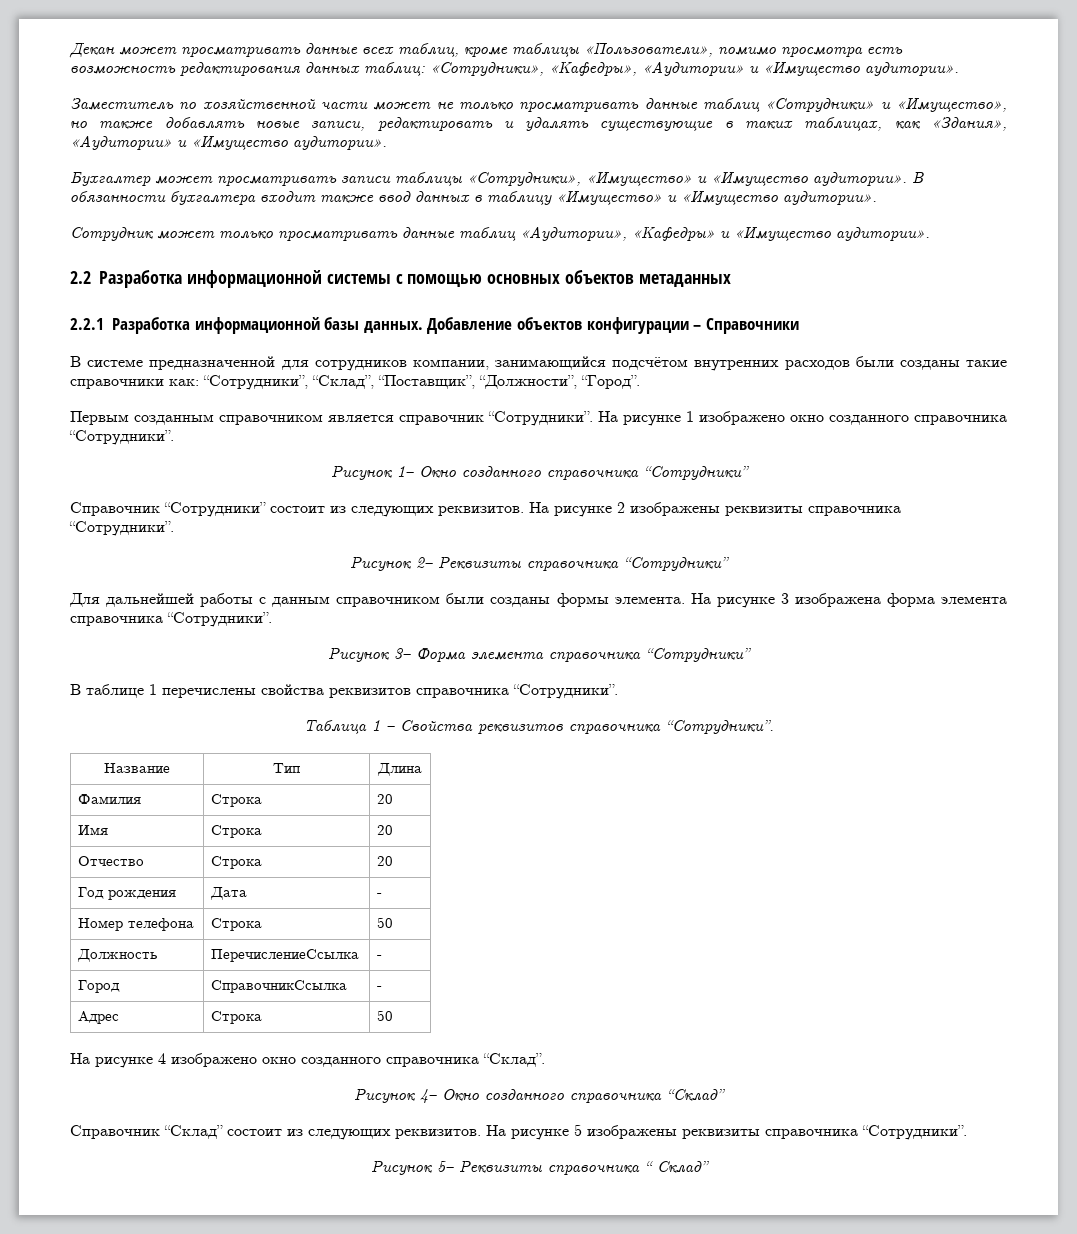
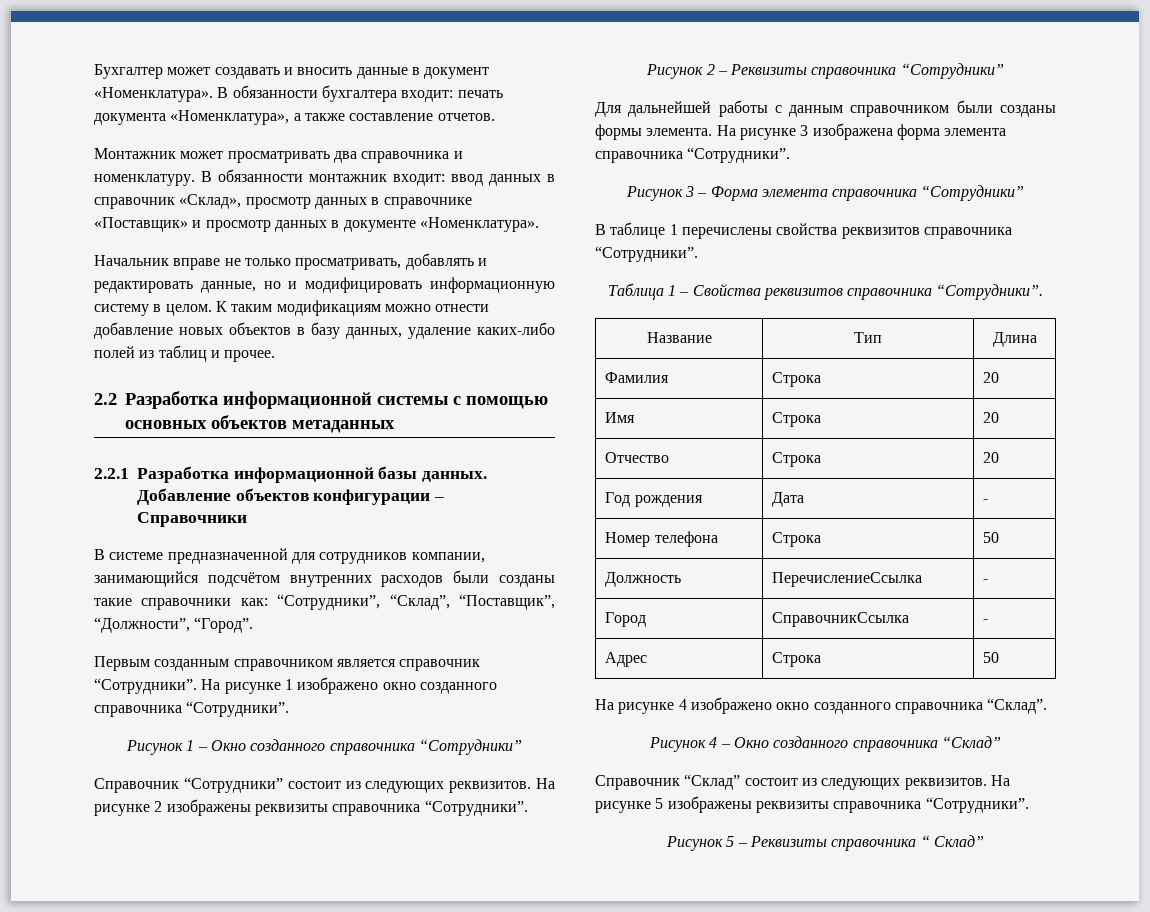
- Декан может просматривать данные всех таблиц, кроме таблицы «Пользователи», помимо просмотра есть возможность редактирования данных таблиц: «Сотрудники», «Кафедры», «Аудитории» и «Имущество аудитории».
- Заместитель по хозяйственной части может не только просматривать данные таблиц «Сотрудники» и «Имущество», но также добавлять новые записи, редактировать и удалять существующие в таких таблицах, как «Здания», «Аудитории» и «Имущество аудитории».
- Бухгалтер может просматривать записи таблицы «Сотрудники», «Имущество» и «Имущество аудитории». В обязанности бухгалтера входит также ввод данных в таблицу «Имущество» и «Имущество аудитории».
- Сотрудник может только просматривать данные таблиц «Аудитории», «Кафедры» и «Имущество аудитории».
+ Бухгалтер может создавать и вносить данные в документ «Номенклатура». В обязанности бухгалтера входит: печать документа «Номенклатура», а также составление отчетов.
+ Монтажник может просматривать два справочника и номенклатуру. В обязанности монтажник входит: ввод данных в справочник «Склад», просмотр данных в справочнике «Поставщик» и просмотр данных в документе «Номенклатура».
+ Начальник вправе не только просматривать, добавлять и редактировать данные, но и модифицировать информационную систему в целом. К таким модификациям можно отнести добавление новых объектов в базу данных, удаление каких-либо полей из таблиц и прочее.
- Рисунок 1– Окно созданного справочника “Сотрудники”
+ Рисунок 1 – Окно созданного справочника “Сотрудники”
- Рисунок 2– Реквизиты справочника “Сотрудники”
+ Рисунок 2 – Реквизиты справочника “Сотрудники”
- Рисунок 3– Форма элемента справочника “Сотрудники”
+ Рисунок 3 – Форма элемента справочника “Сотрудники”
- Рисунок 4– Окно созданного справочника “Склад”
+ Рисунок 4 – Окно созданного справочника “Склад”
- Рисунок 5– Реквизиты справочника “ Склад”
+ Рисунок 5 – Реквизиты справочника “ Склад”

